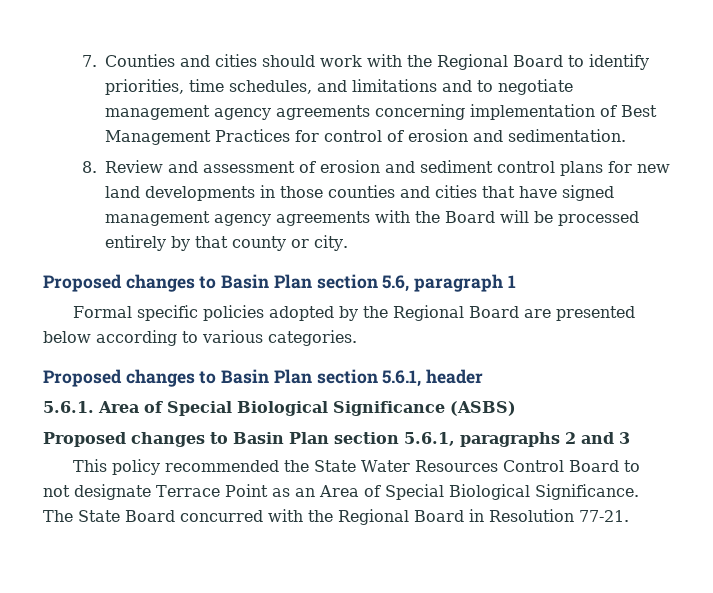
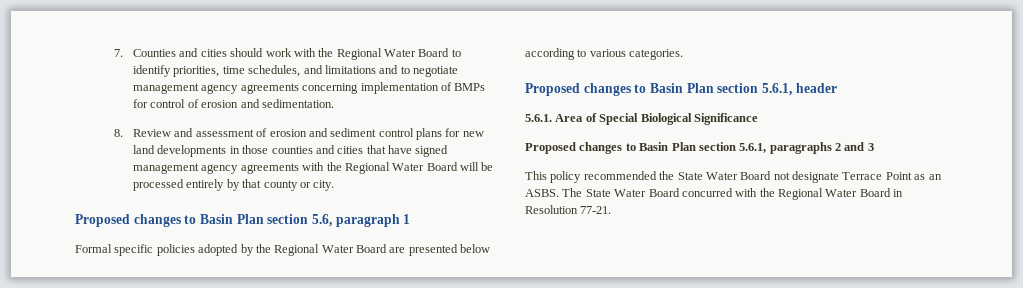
- 7. Counties and cities should work with the Regional Board to identify priorities, time schedules, and limitations and to negotiate management agency agreements concerning implementation of Best Management Practices for control of erosion and sedimentation.
+ 7. Counties and cities should work with the Regional Water Board to identify priorities, time schedules, and limitations and to negotiate management agency agreements concerning implementation of BMPs for control of erosion and sedimentation.
- 8. Review and assessment of erosion and sediment control plans for new land developments in those counties and cities that have signed management agency agreements with the Board will be processed entirely by that county or city.
+ 8. Review and assessment of erosion and sediment control plans for new land developments in those counties and cities that have signed management agency agreements with the Regional Water Board will be processed entirely by that county or city.
- Formal specific policies adopted by the Regional Board are presented below according to various categories.
+ Formal specific policies adopted by the Regional Water Board are presented below according to various categories.
- 5.6.1. Area of Special Biological Significance (ASBS)
+ 5.6.1. Area of Special Biological Significance
- This policy recommended the State Water Resources Control Board to not designate Terrace Point as an Area of Special Biological Significance.
+ This policy recommended the State Water Board not designate Terrace Point as an ASBS.
- The State Board concurred with the Regional Board in Resolution 77-21.
+ The State Water Board concurred with the Regional Water Board in Resolution 77-21.

